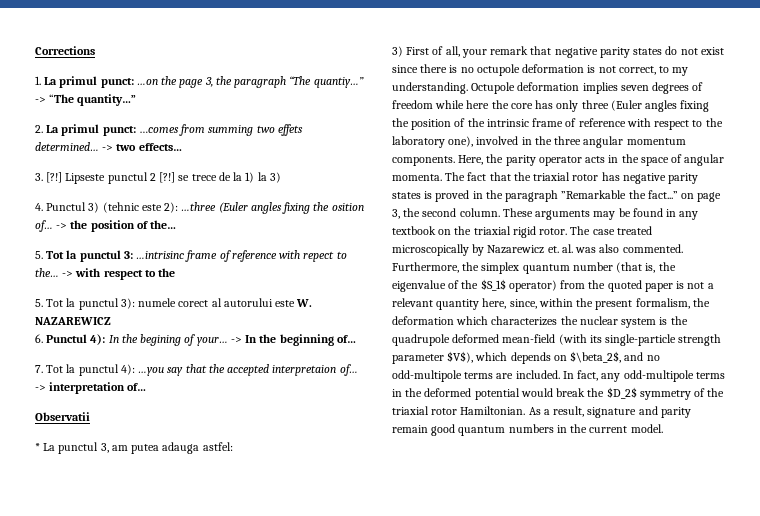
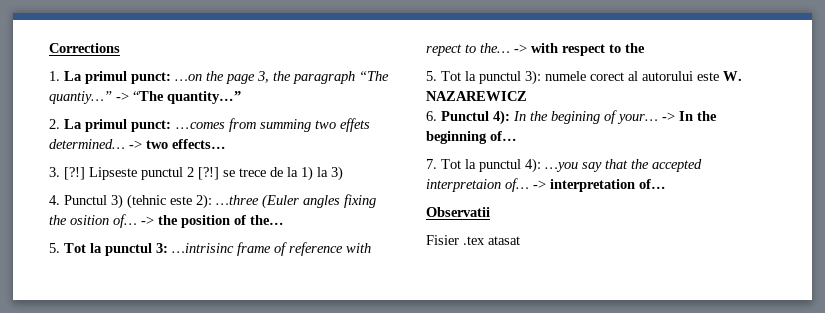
- * La punctul 3, am putea adauga astfel:
- 3) First of all, your remark that negative parity states do not exist since there is no octupole deformation is not correct, to my understanding. Octupole deformation implies seven degrees of freedom while here the core has only three (Euler angles fixing the position of the intrinsic frame of reference with respect to the laboratory one), involved in the three angular momentum components. Here, the parity operator acts in the space of angular momenta. The fact that the triaxial rotor has negative parity states is proved in the paragraph ”Remarkable the fact...” on page 3, the second column. These arguments may be found in any textbook on the triaxial rigid rotor. The case treated microscopically by Nazarewicz et. al. was also commented. Furthermore, the simplex quantum number (that is, the eigenvalue of the $S_1$ operator) from the quoted paper is not a relevant quantity here, since, within the present formalism, the deformation which characterizes the nuclear system is the quadrupole deformed mean-field (with its single-particle strength parameter $V$), which depends on $\beta_2$, and no odd-multipole terms are included. In fact, any odd-multipole terms in the deformed potential would break the $D_2$ symmetry of the triaxial rotor Hamiltonian. As a result, signature and parity remain good quantum numbers in the current model.
+ Fisier .tex atasat

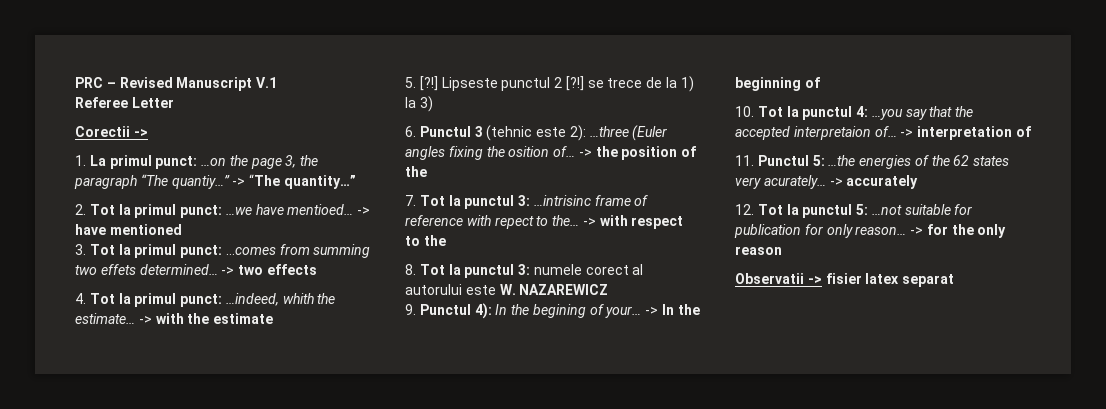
- Corrections
+ PRC – Revised Manuscript V.1
+ Referee Letter
+ Corectii ->
- 2. La primul punct: …comes from summing two effets determined…
+ 2. Tot la primul punct: …we have mentioed… -> have mentioned
+ 3. Tot la primul punct: …comes from summing two effets determined…
- -> two effects…
- 3. [?!]
+ -> two effects
+ 4. Tot la primul punct: …indeed, whith the estimate… -> with the estimate
+ 5. [?!]
- 4. Punctul 3) (tehnic este 2): …three (Euler angles fixing the osition of…
+ 6. Punctul 3 (tehnic este 2): …three (Euler angles fixing the osition of…
- -> the position of the…
- 5. Tot la punctul 3: …intrisinc frame of reference with repect to the…
+ -> the position of the
+ 7. Tot la punctul 3: …intrisinc frame of reference with repect to the…
- 5. Tot la punctul 3): numele corect al autorului este W. NAZAREWICZ
+ 8. Tot la punctul 3: numele corect al autorului este W. NAZAREWICZ
- 6. Punctul 4): In the begining of your…
+ 9. Punctul 4): In the begining of your…
- -> In the beginning of…
- 7. Tot la punctul 4): …you say that the accepted interpretaion of…
+ -> In the beginning of
+ 10. Tot la punctul 4: …you say that the accepted interpretaion of…
- -> interpretation of…
- Observatii
- Fisier .tex atasat
+ -> interpretation of
+ 11. Punctul 5: …the energies of the 62 states very acurately… -> accurately
+ 12. Tot la punctul 5: …not suitable for publication for only reason… -> for the only reason
+ Observatii -> fisier latex separat

